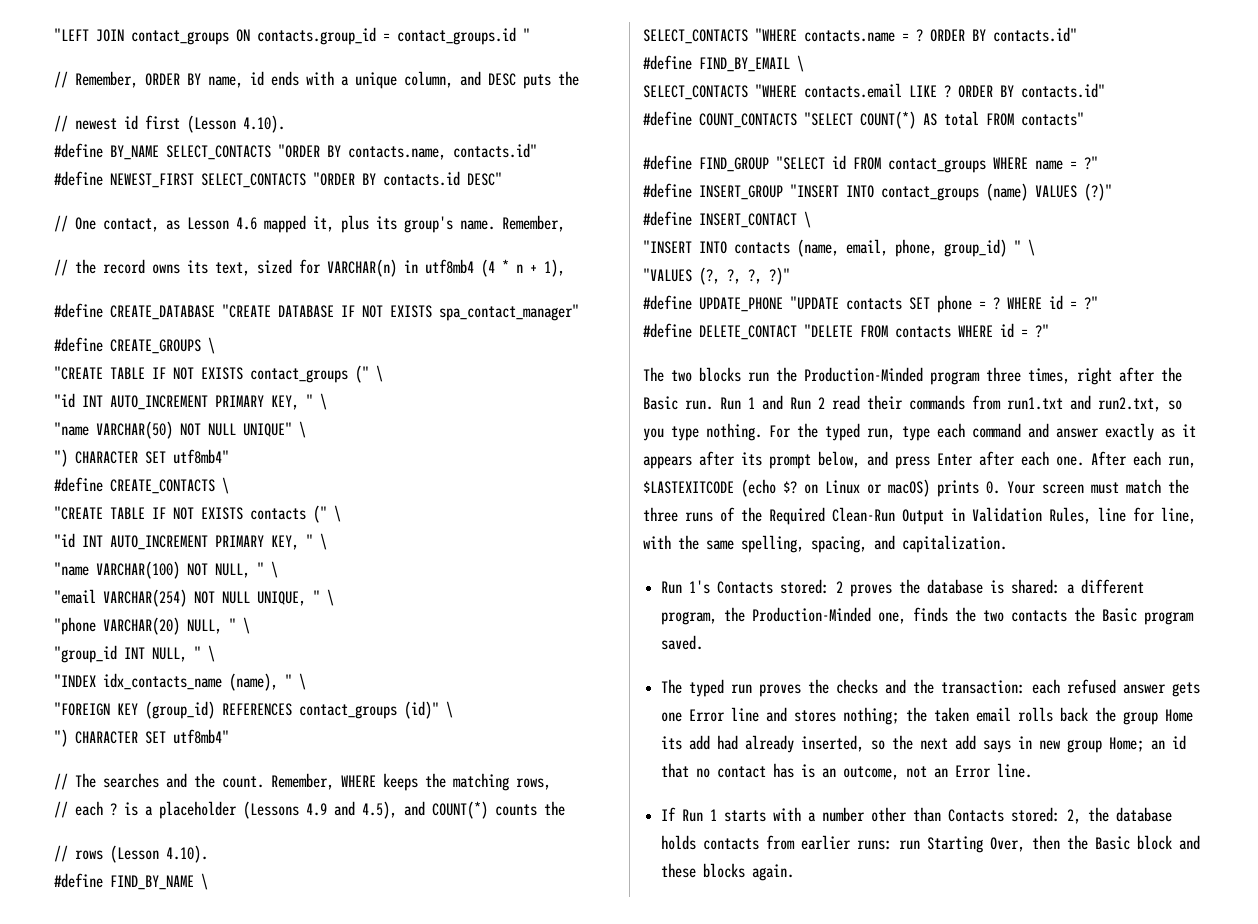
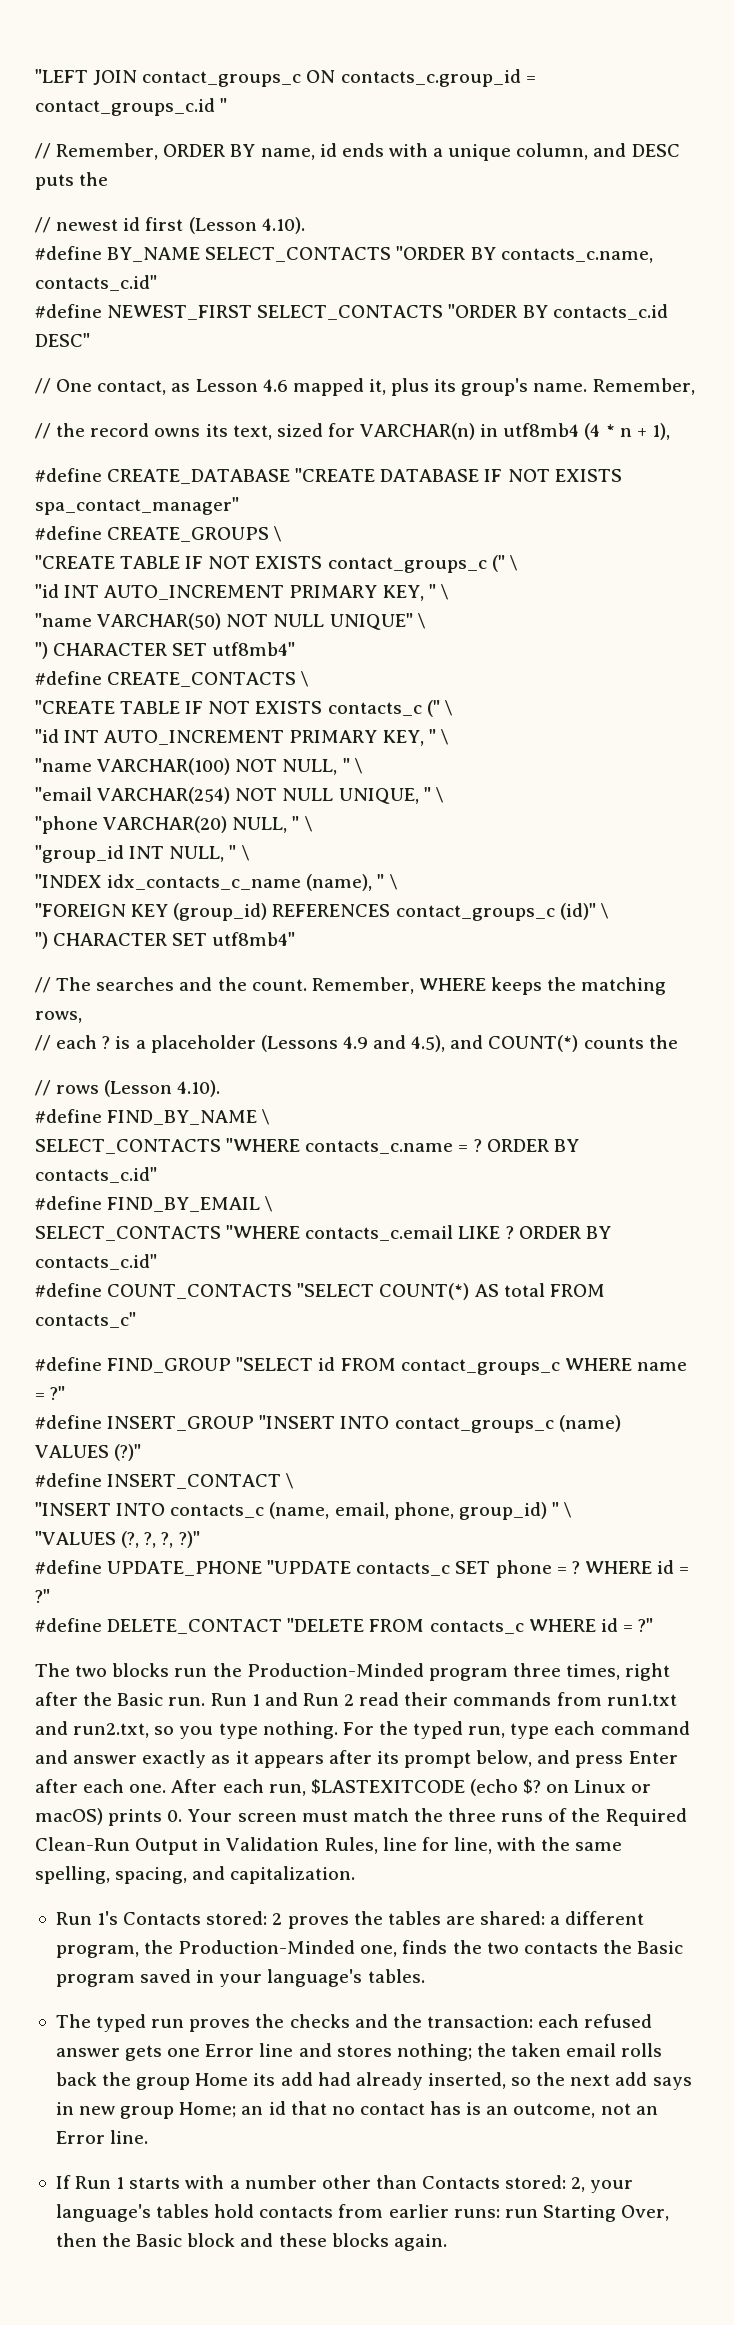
- "LEFT JOIN contact_groups ON contacts.group_id = contact_groups.id "
+ "LEFT JOIN contact_groups_c ON contacts_c.group_id = contact_groups_c.id "
- #define BY_NAME SELECT_CONTACTS "ORDER BY contacts.name, contacts.id"
+ #define BY_NAME SELECT_CONTACTS "ORDER BY contacts_c.name, contacts_c.id"
- #define NEWEST_FIRST SELECT_CONTACTS "ORDER BY contacts.id DESC"
+ #define NEWEST_FIRST SELECT_CONTACTS "ORDER BY contacts_c.id DESC"
- "CREATE TABLE IF NOT EXISTS contact_groups (" \
+ "CREATE TABLE IF NOT EXISTS contact_groups_c (" \
- "CREATE TABLE IF NOT EXISTS contacts (" \
+ "CREATE TABLE IF NOT EXISTS contacts_c (" \
- "INDEX idx_contacts_name (name), " \
+ "INDEX idx_contacts_c_name (name), " \
- "FOREIGN KEY (group_id) REFERENCES contact_groups (id)" \
+ "FOREIGN KEY (group_id) REFERENCES contact_groups_c (id)" \
- SELECT_CONTACTS "WHERE contacts.name = ? ORDER BY contacts.id"
+ SELECT_CONTACTS "WHERE contacts_c.name = ? ORDER BY contacts_c.id"
- SELECT_CONTACTS "WHERE contacts.email LIKE ? ORDER BY contacts.id"
+ SELECT_CONTACTS "WHERE contacts_c.email LIKE ? ORDER BY contacts_c.id"
- #define COUNT_CONTACTS "SELECT COUNT(*) AS total FROM contacts"
+ #define COUNT_CONTACTS "SELECT COUNT(*) AS total FROM contacts_c"
- #define FIND_GROUP "SELECT id FROM contact_groups WHERE name = ?"
+ #define FIND_GROUP "SELECT id FROM contact_groups_c WHERE name = ?"
- #define INSERT_GROUP "INSERT INTO contact_groups (name) VALUES (?)"
+ #define INSERT_GROUP "INSERT INTO contact_groups_c (name) VALUES (?)"
- "INSERT INTO contacts (name, email, phone, group_id) " \
+ "INSERT INTO contacts_c (name, email, phone, group_id) " \
- #define UPDATE_PHONE "UPDATE contacts SET phone = ?
+ #define UPDATE_PHONE "UPDATE contacts_c SET phone = ?
- #define DELETE_CONTACT "DELETE FROM contacts WHERE id = ?"
+ #define DELETE_CONTACT "DELETE FROM contacts_c WHERE id = ?"
- Run 1's Contacts stored: 2 proves the database is shared: a different program, the Production-Minded one, finds the two contacts the Basic program saved.
+ Run 1's Contacts stored: 2 proves the tables are shared: a different program, the Production-Minded one, finds the two contacts the Basic program saved in your language's tables.
- If Run 1 starts with a number other than Contacts stored: 2, the database holds contacts from earlier runs: run Starting Over, then the Basic block and these blocks again.
+ If Run 1 starts with a number other than Contacts stored: 2, your language's tables hold contacts from earlier runs: run Starting Over, then the Basic block and these blocks again.

